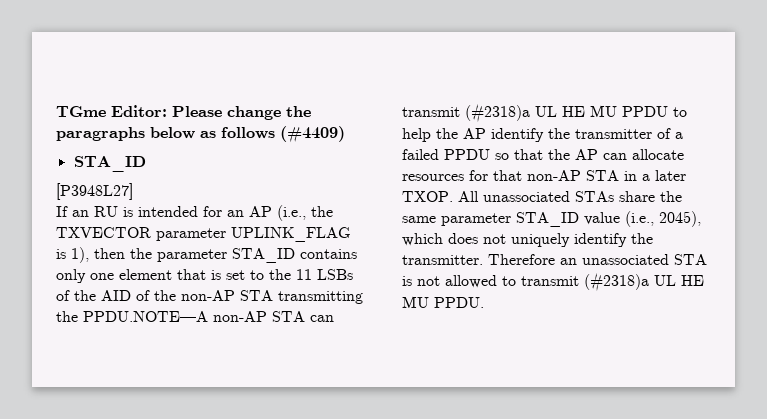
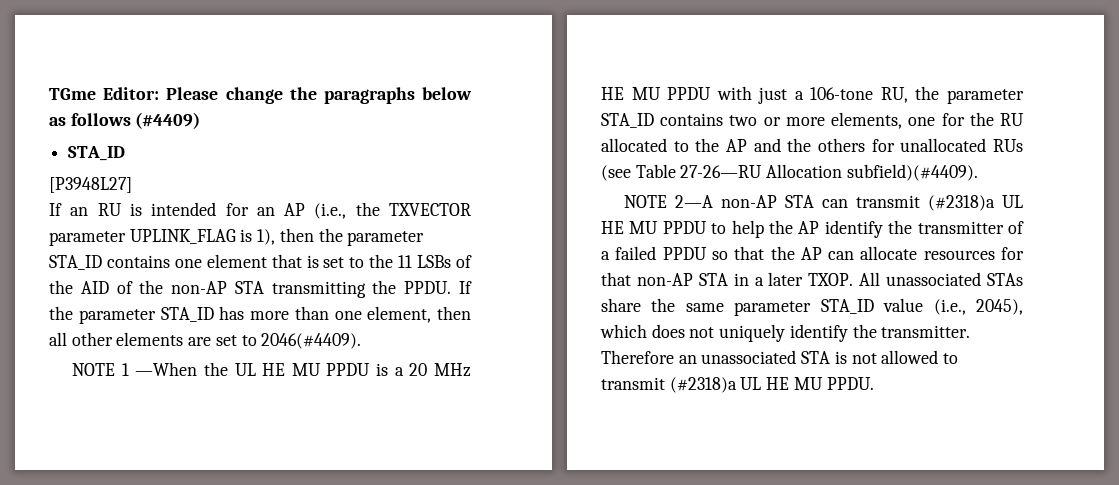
- If an RU is intended for an AP (i.e., the TXVECTOR parameter UPLINK_FLAG is 1), then the parameter STA_ID contains only one element that is set to the 11 LSBs of the AID of the non-AP STA transmitting the PPDU.NOTE—A non-AP STA can transmit (#2318)a UL HE MU PPDU to help the AP identify the transmitter of a failed PPDU so that the AP can allocate resources for that non-AP STA in a later TXOP.
+ If an RU is intended for an AP (i.e., the TXVECTOR parameter UPLINK_FLAG is 1), then the parameter STA_ID contains one element that is set to the 11 LSBs of the AID of the non-AP STA transmitting the PPDU. If the parameter STA_ID has more than one element, then all other elements are set to 2046(#4409).
+ NOTE 1 —When the UL HE MU PPDU is a 20 MHz HE MU PPDU with just a 106-tone RU, the parameter STA_ID contains two or more elements, one for the RU allocated to the AP and the others for unallocated RUs (see Table 27-26—RU Allocation subfield)(#4409).
+ NOTE 2—A non-AP STA can transmit (#2318)a UL HE MU PPDU to help the AP identify the transmitter of a failed PPDU so that the AP can allocate resources for that non-AP STA in a later TXOP.

